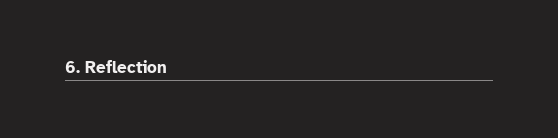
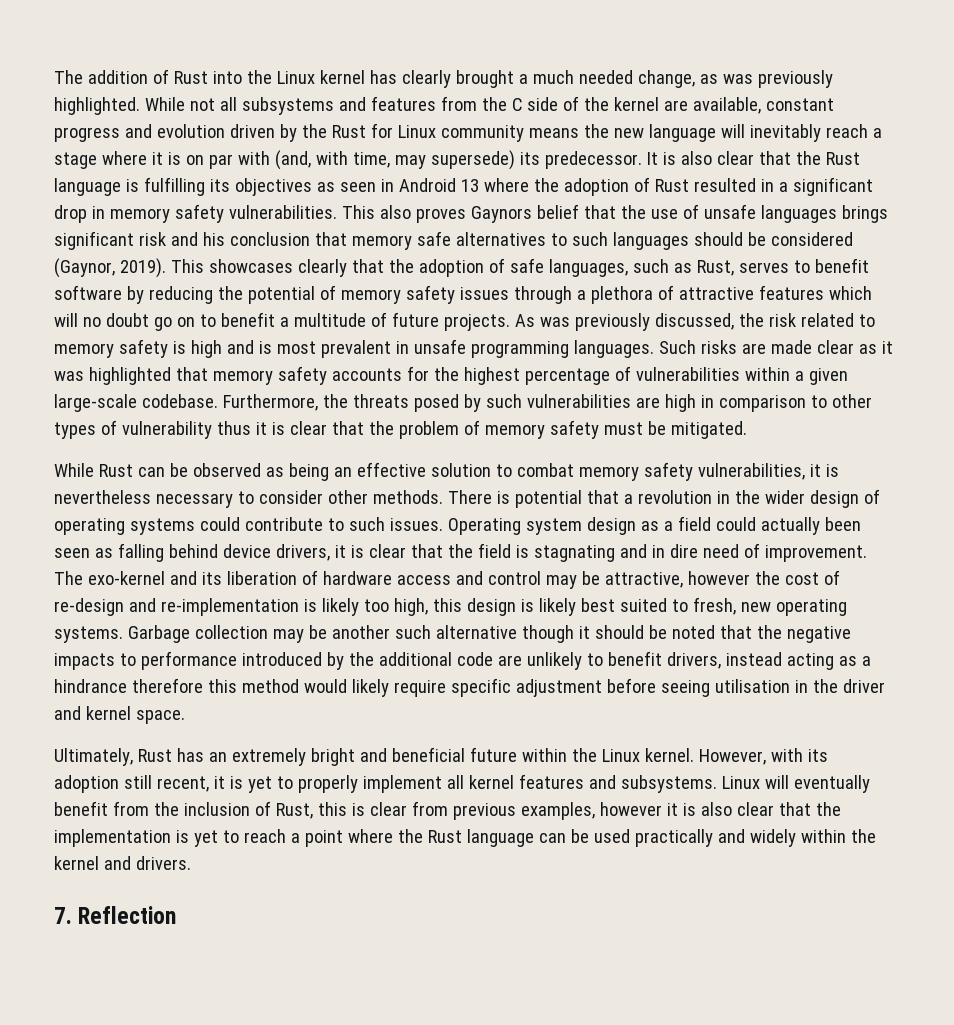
- 6. Reflection
+ The addition of Rust into the Linux kernel has clearly brought a much needed change, as was previously highlighted. While not all subsystems and features from the C side of the kernel are available, constant progress and evolution driven by the Rust for Linux community means the new language will inevitably reach a stage where it is on par with (and, with time, may supersede) its predecessor. It is also clear that the Rust language is fulfilling its objectives as seen in Android 13 where the adoption of Rust resulted in a significant drop in memory safety vulnerabilities. This also proves Gaynors belief that the use of unsafe languages brings significant risk and his conclusion that memory safe alternatives to such languages should be considered (Gaynor, 2019). This showcases clearly that the adoption of safe languages, such as Rust, serves to benefit software by reducing the potential of memory safety issues through a plethora of attractive features which will no doubt go on to benefit a multitude of future projects. As was previously discussed, the risk related to memory safety is high and is most prevalent in unsafe programming languages. Such risks are made clear as it was highlighted that memory safety accounts for the highest percentage of vulnerabilities within a given large-scale codebase. Furthermore, the threats posed by such vulnerabilities are high in comparison to other types of vulnerability thus it is clear that the problem of memory safety must be mitigated.
+ While Rust can be observed as being an effective solution to combat memory safety vulnerabilities, it is nevertheless necessary to consider other methods. There is potential that a revolution in the wider design of operating systems could contribute to such issues. Operating system design as a field could actually been seen as falling behind device drivers, it is clear that the field is stagnating and in dire need of improvement. The exo-kernel and its liberation of hardware access and control may be attractive, however the cost of re-design and re-implementation is likely too high, this design is likely best suited to fresh, new operating systems. Garbage collection may be another such alternative though it should be noted that the negative impacts to performance introduced by the additional code are unlikely to benefit drivers, instead acting as a hindrance therefore this method would likely require specific adjustment before seeing utilisation in the driver and kernel space.
+ Ultimately, Rust has an extremely bright and beneficial future within the Linux kernel. However, with its adoption still recent, it is yet to properly implement all kernel features and subsystems. Linux will eventually benefit from the inclusion of Rust, this is clear from previous examples, however it is also clear that the implementation is yet to reach a point where the Rust language can be used practically and widely within the kernel and drivers.
+ 7. Reflection

